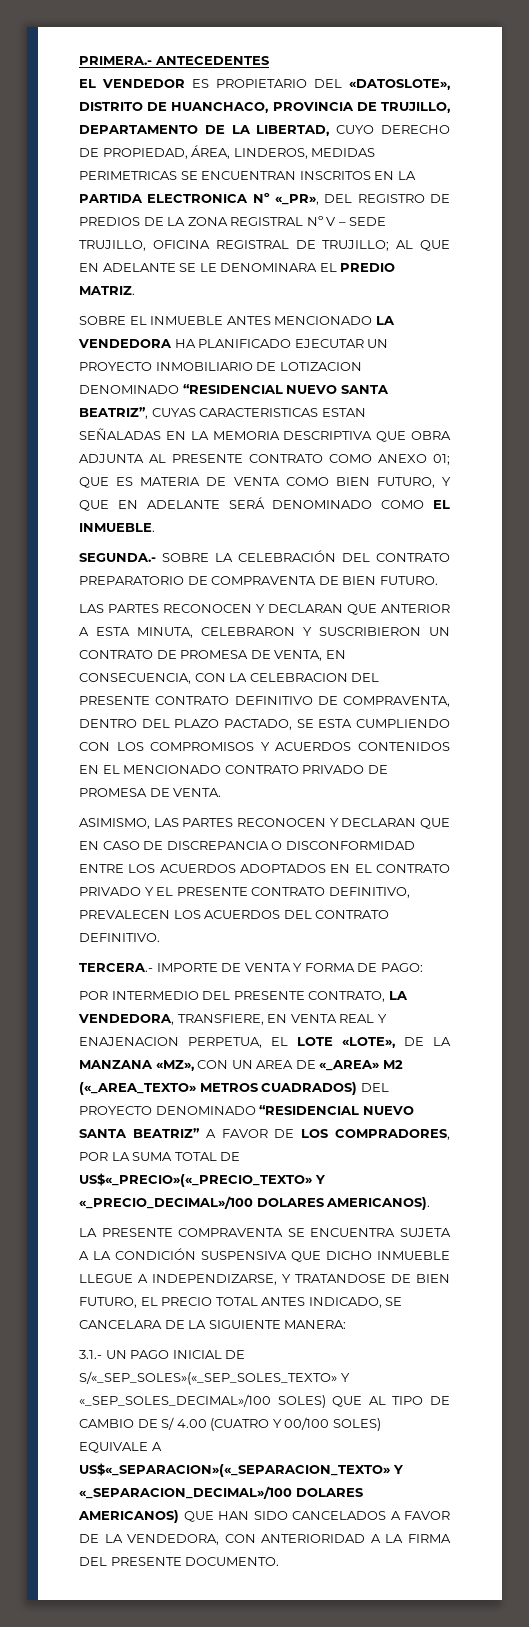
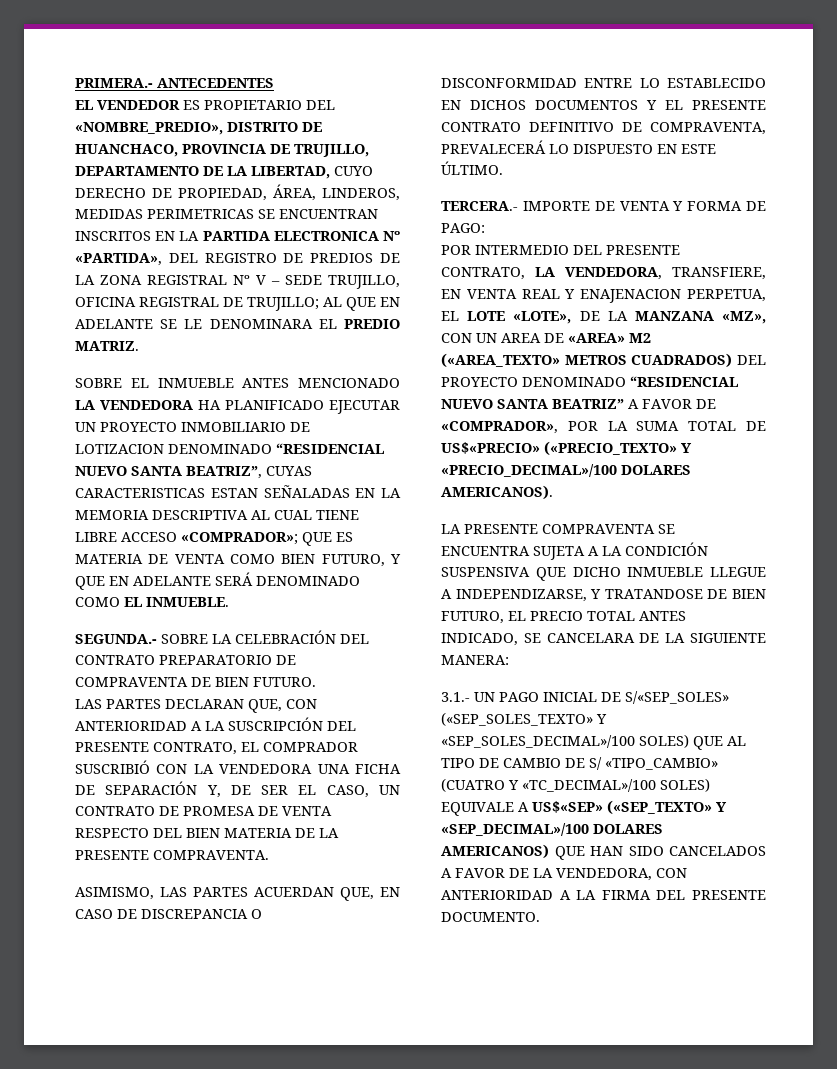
- EL VENDEDOR ES PROPIETARIO DEL «DATOSLOTE», DISTRITO DE HUANCHACO, PROVINCIA DE TRUJILLO, DEPARTAMENTO DE LA LIBERTAD, CUYO DERECHO DE PROPIEDAD, ÁREA, LINDEROS, MEDIDAS PERIMETRICAS SE ENCUENTRAN INSCRITOS EN LA PARTIDA ELECTRONICA Nº «_PR», DEL REGISTRO DE PREDIOS DE LA ZONA REGISTRAL Nº V – SEDE TRUJILLO, OFICINA REGISTRAL DE TRUJILLO; AL QUE EN ADELANTE SE LE DENOMINARA EL PREDIO MATRIZ.
+ EL VENDEDOR ES PROPIETARIO DEL «NOMBRE_PREDIO», DISTRITO DE HUANCHACO, PROVINCIA DE TRUJILLO, DEPARTAMENTO DE LA LIBERTAD, CUYO DERECHO DE PROPIEDAD, ÁREA, LINDEROS, MEDIDAS PERIMETRICAS SE ENCUENTRAN INSCRITOS EN LA PARTIDA ELECTRONICA Nº «PARTIDA», DEL REGISTRO DE PREDIOS DE LA ZONA REGISTRAL Nº V – SEDE TRUJILLO, OFICINA REGISTRAL DE TRUJILLO; AL QUE EN ADELANTE SE LE DENOMINARA EL PREDIO MATRIZ.
- SOBRE EL INMUEBLE ANTES MENCIONADO LA VENDEDORA HA PLANIFICADO EJECUTAR UN PROYECTO INMOBILIARIO DE LOTIZACION DENOMINADO “RESIDENCIAL NUEVO SANTA BEATRIZ”, CUYAS CARACTERISTICAS ESTAN SEÑALADAS EN LA MEMORIA DESCRIPTIVA QUE OBRA ADJUNTA AL PRESENTE CONTRATO COMO ANEXO 01; QUE ES MATERIA DE VENTA COMO BIEN FUTURO, Y QUE EN ADELANTE SERÁ DENOMINADO COMO EL INMUEBLE.
+ SOBRE EL INMUEBLE ANTES MENCIONADO LA VENDEDORA HA PLANIFICADO EJECUTAR UN PROYECTO INMOBILIARIO DE LOTIZACION DENOMINADO “RESIDENCIAL NUEVO SANTA BEATRIZ”, CUYAS CARACTERISTICAS ESTAN SEÑALADAS EN LA MEMORIA DESCRIPTIVA AL CUAL TIENE LIBRE ACCESO «COMPRADOR»; QUE ES MATERIA DE VENTA COMO BIEN FUTURO, Y QUE EN ADELANTE SERÁ DENOMINADO COMO EL INMUEBLE.
- LAS PARTES RECONOCEN Y DECLARAN QUE ANTERIOR A ESTA MINUTA, CELEBRARON Y SUSCRIBIERON UN CONTRATO DE PROMESA DE VENTA, EN CONSECUENCIA, CON LA CELEBRACION DEL PRESENTE CONTRATO DEFINITIVO DE COMPRAVENTA, DENTRO DEL PLAZO PACTADO, SE ESTA CUMPLIENDO CON LOS COMPROMISOS Y ACUERDOS CONTENIDOS EN EL MENCIONADO CONTRATO PRIVADO DE PROMESA DE VENTA.
+ LAS PARTES DECLARAN QUE, CON ANTERIORIDAD A LA SUSCRIPCIÓN DEL PRESENTE CONTRATO, EL COMPRADOR SUSCRIBIÓ CON LA VENDEDORA UNA FICHA DE SEPARACIÓN Y, DE SER EL CASO, UN CONTRATO DE PROMESA DE VENTA RESPECTO DEL BIEN MATERIA DE LA PRESENTE COMPRAVENTA.
- ASIMISMO, LAS PARTES RECONOCEN Y DECLARAN QUE EN CASO DE DISCREPANCIA O DISCONFORMIDAD ENTRE LOS ACUERDOS ADOPTADOS EN EL CONTRATO PRIVADO Y EL PRESENTE CONTRATO DEFINITIVO, PREVALECEN LOS ACUERDOS DEL CONTRATO DEFINITIVO.
+ ASIMISMO, LAS PARTES ACUERDAN QUE, EN CASO DE DISCREPANCIA O DISCONFORMIDAD ENTRE LO ESTABLECIDO EN DICHOS DOCUMENTOS Y EL PRESENTE CONTRATO DEFINITIVO DE COMPRAVENTA, PREVALECERÁ LO DISPUESTO EN ESTE ÚLTIMO.
- POR INTERMEDIO DEL PRESENTE CONTRATO, LA VENDEDORA, TRANSFIERE, EN VENTA REAL Y ENAJENACION PERPETUA, EL LOTE «LOTE», DE LA MANZANA «MZ», CON UN AREA DE «_AREA» M2 («_AREA_TEXTO» METROS CUADRADOS) DEL PROYECTO DENOMINADO “RESIDENCIAL NUEVO SANTA BEATRIZ” A FAVOR DE LOS COMPRADORES, POR LA SUMA TOTAL DE US$«_PRECIO»(«_PRECIO_TEXTO» Y «_PRECIO_DECIMAL»/100 DOLARES AMERICANOS).
+ POR INTERMEDIO DEL PRESENTE CONTRATO, LA VENDEDORA, TRANSFIERE, EN VENTA REAL Y ENAJENACION PERPETUA, EL LOTE «LOTE», DE LA MANZANA «MZ», CON UN AREA DE «AREA» M2 («AREA_TEXTO» METROS CUADRADOS) DEL PROYECTO DENOMINADO “RESIDENCIAL NUEVO SANTA BEATRIZ” A FAVOR DE «COMPRADOR», POR LA SUMA TOTAL DE US$«PRECIO» («PRECIO_TEXTO» Y «PRECIO_DECIMAL»/100 DOLARES AMERICANOS).
- 3.1.- UN PAGO INICIAL DE S/«_SEP_SOLES»(«_SEP_SOLES_TEXTO» Y «_SEP_SOLES_DECIMAL»/100 SOLES) QUE AL TIPO DE CAMBIO DE S/ 4.00 (CUATRO Y 00/100 SOLES) EQUIVALE A US$«_SEPARACION»(«_SEPARACION_TEXTO» Y «_SEPARACION_DECIMAL»/100 DOLARES AMERICANOS) QUE HAN SIDO CANCELADOS A FAVOR DE LA VENDEDORA, CON ANTERIORIDAD A LA FIRMA DEL PRESENTE DOCUMENTO.
+ 3.1.- UN PAGO INICIAL DE S/«SEP_SOLES» («SEP_SOLES_TEXTO» Y «SEP_SOLES_DECIMAL»/100 SOLES) QUE AL TIPO DE CAMBIO DE S/ «TIPO_CAMBIO» (CUATRO Y «TC_DECIMAL»/100 SOLES) EQUIVALE A US$«SEP» («SEP_TEXTO» Y «SEP_DECIMAL»/100 DOLARES AMERICANOS) QUE HAN SIDO CANCELADOS A FAVOR DE LA VENDEDORA, CON ANTERIORIDAD A LA FIRMA DEL PRESENTE DOCUMENTO.

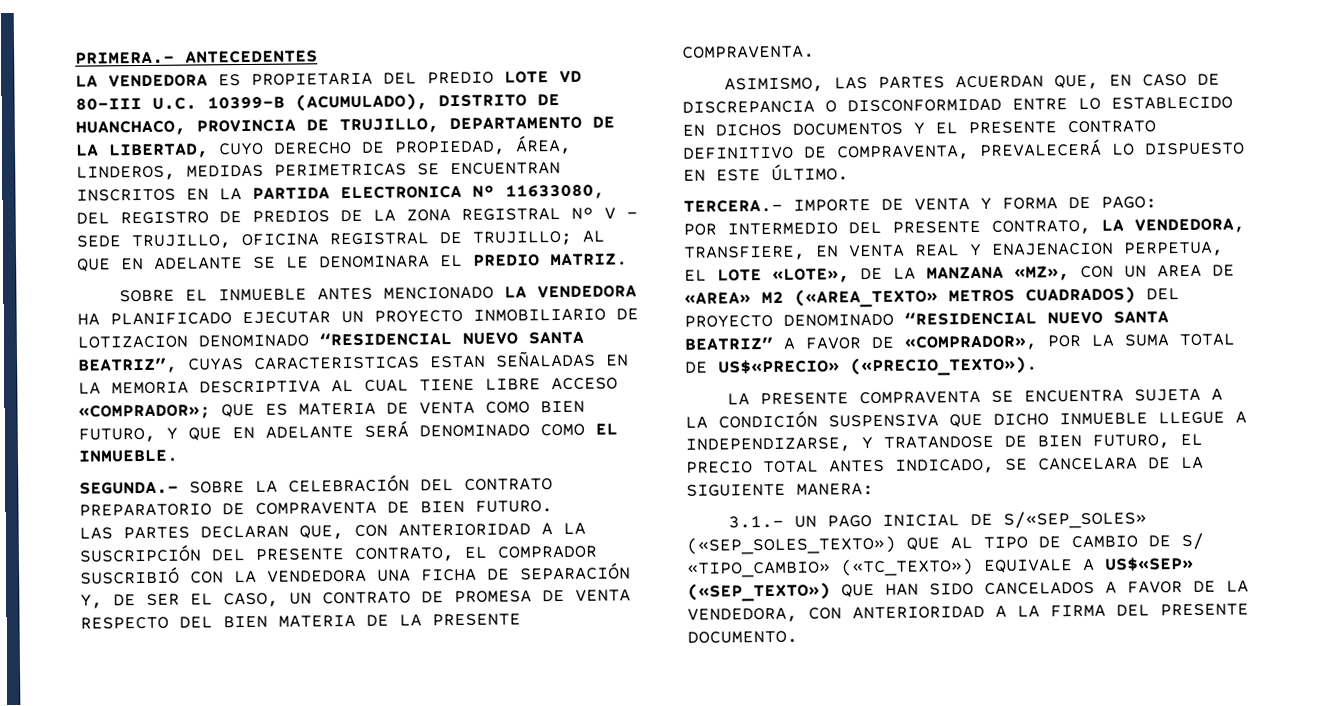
- EL VENDEDOR ES PROPIETARIO DEL «NOMBRE_PREDIO», DISTRITO DE HUANCHACO, PROVINCIA DE TRUJILLO, DEPARTAMENTO DE LA LIBERTAD, CUYO DERECHO DE PROPIEDAD, ÁREA, LINDEROS, MEDIDAS PERIMETRICAS SE ENCUENTRAN INSCRITOS EN LA PARTIDA ELECTRONICA Nº «PARTIDA», DEL REGISTRO DE PREDIOS DE LA ZONA REGISTRAL Nº V – SEDE TRUJILLO, OFICINA REGISTRAL DE TRUJILLO; AL QUE EN ADELANTE SE LE DENOMINARA EL PREDIO MATRIZ.
+ LA VENDEDORA ES PROPIETARIA DEL PREDIO LOTE VD 80-III U.C. 10399-B (ACUMULADO), DISTRITO DE HUANCHACO, PROVINCIA DE TRUJILLO, DEPARTAMENTO DE LA LIBERTAD, CUYO DERECHO DE PROPIEDAD, ÁREA, LINDEROS, MEDIDAS PERIMETRICAS SE ENCUENTRAN INSCRITOS EN LA PARTIDA ELECTRONICA Nº 11633080, DEL REGISTRO DE PREDIOS DE LA ZONA REGISTRAL Nº V – SEDE TRUJILLO, OFICINA REGISTRAL DE TRUJILLO; AL QUE EN ADELANTE SE LE DENOMINARA EL PREDIO MATRIZ.
- POR INTERMEDIO DEL PRESENTE CONTRATO, LA VENDEDORA, TRANSFIERE, EN VENTA REAL Y ENAJENACION PERPETUA, EL LOTE «LOTE», DE LA MANZANA «MZ», CON UN AREA DE «AREA» M2 («AREA_TEXTO» METROS CUADRADOS) DEL PROYECTO DENOMINADO “RESIDENCIAL NUEVO SANTA BEATRIZ” A FAVOR DE «COMPRADOR», POR LA SUMA TOTAL DE US$«PRECIO» («PRECIO_TEXTO» Y «PRECIO_DECIMAL»/100 DOLARES AMERICANOS).
+ POR INTERMEDIO DEL PRESENTE CONTRATO, LA VENDEDORA, TRANSFIERE, EN VENTA REAL Y ENAJENACION PERPETUA, EL LOTE «LOTE», DE LA MANZANA «MZ», CON UN AREA DE «AREA» M2 («AREA_TEXTO» METROS CUADRADOS) DEL PROYECTO DENOMINADO “RESIDENCIAL NUEVO SANTA BEATRIZ” A FAVOR DE «COMPRADOR», POR LA SUMA TOTAL DE US$«PRECIO» («PRECIO_TEXTO»).
- 3.1.- UN PAGO INICIAL DE S/«SEP_SOLES» («SEP_SOLES_TEXTO» Y «SEP_SOLES_DECIMAL»/100 SOLES) QUE AL TIPO DE CAMBIO DE S/ «TIPO_CAMBIO» (CUATRO Y «TC_DECIMAL»/100 SOLES) EQUIVALE A US$«SEP» («SEP_TEXTO» Y «SEP_DECIMAL»/100 DOLARES AMERICANOS) QUE HAN SIDO CANCELADOS A FAVOR DE LA VENDEDORA, CON ANTERIORIDAD A LA FIRMA DEL PRESENTE DOCUMENTO.
+ 3.1.- UN PAGO INICIAL DE S/«SEP_SOLES» («SEP_SOLES_TEXTO») QUE AL TIPO DE CAMBIO DE S/ «TIPO_CAMBIO» («TC_TEXTO») EQUIVALE A US$«SEP» («SEP_TEXTO») QUE HAN SIDO CANCELADOS A FAVOR DE LA VENDEDORA, CON ANTERIORIDAD A LA FIRMA DEL PRESENTE DOCUMENTO.

